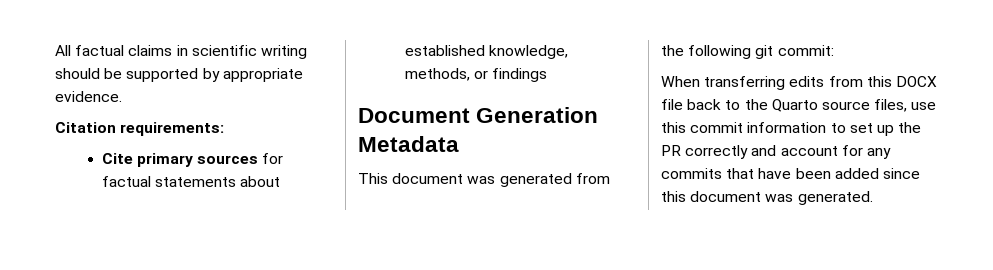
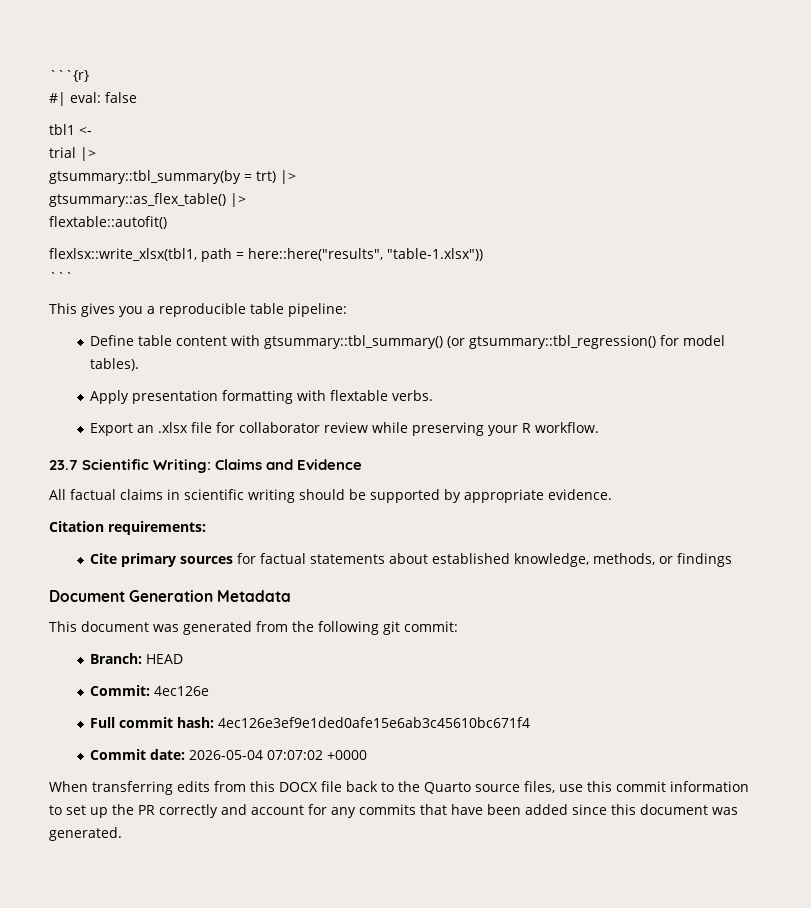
+ ```{r}
+ #| eval: false
+ tbl1 <-
+ trial |>
+ gtsummary::tbl_summary(by = trt) |>
+ gtsummary::as_flex_table() |>
+ flextable::autofit()
+ flexlsx::write_xlsx(tbl1, path = here::here("results", "table-1.xlsx"))
+ ```
+ This gives you a reproducible table pipeline:
+ Define table content with gtsummary::tbl_summary() (or gtsummary::tbl_regression() for model tables).
+ Apply presentation formatting with flextable verbs.
+ Export an .xlsx file for collaborator review while preserving your R workflow.
+ 23.7 Scientific Writing: Claims and Evidence
+ Branch: HEAD
+ Commit: 4ec126e
+ Full commit hash: 4ec126e3ef9e1ded0afe15e6ab3c45610bc671f4
+ Commit date: 2026-05-04 07:07:02 +0000

